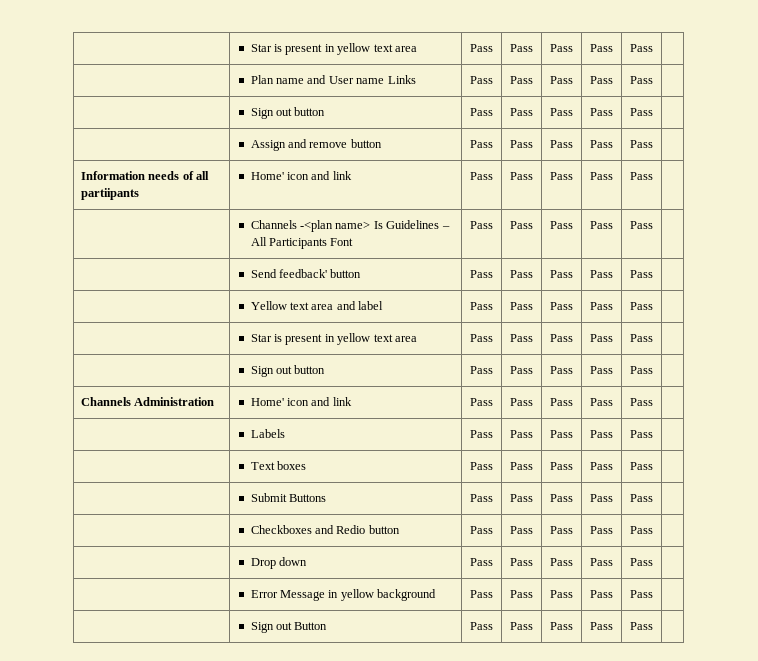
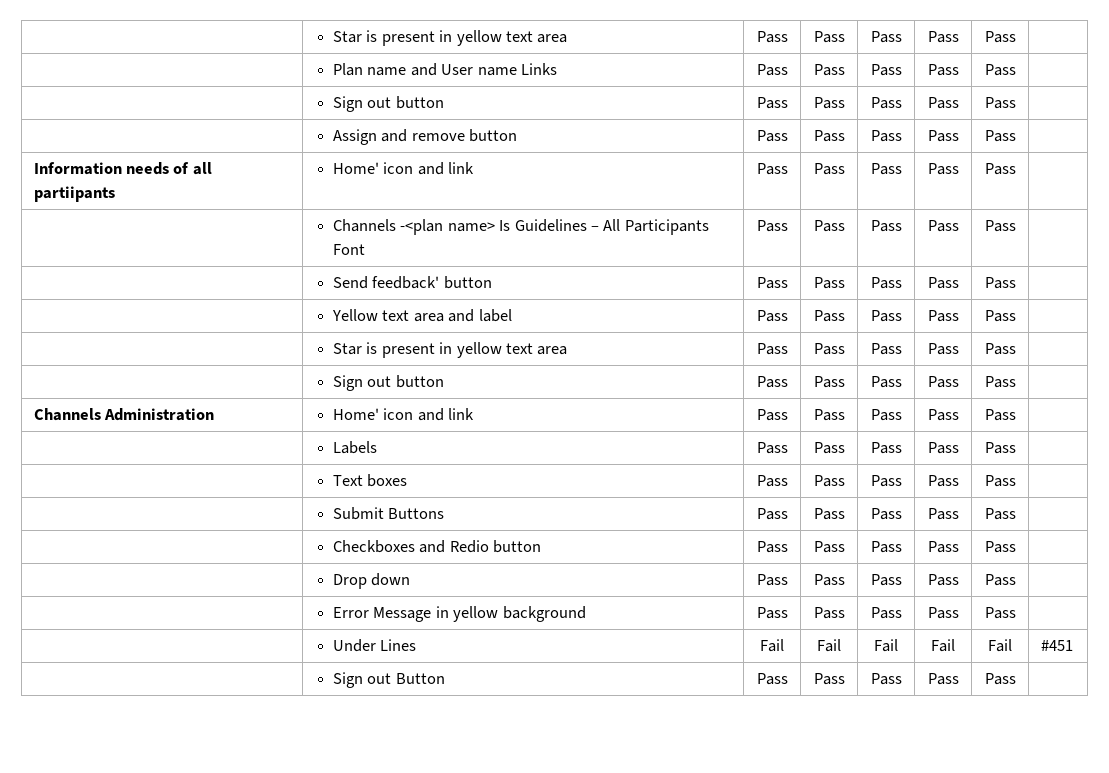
+ | Under Lines | Fail | Fail | Fail | Fail | Fail | #451

